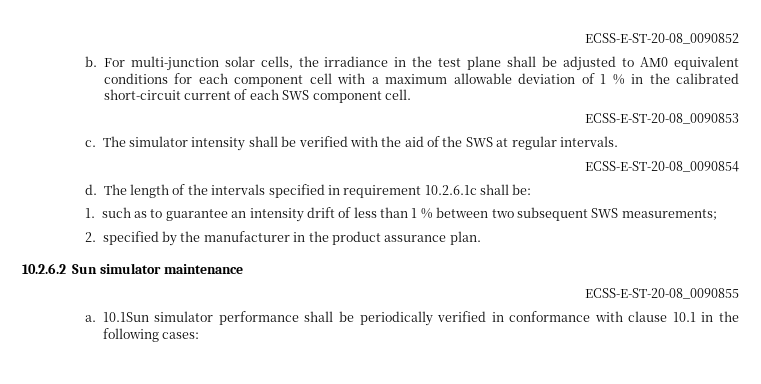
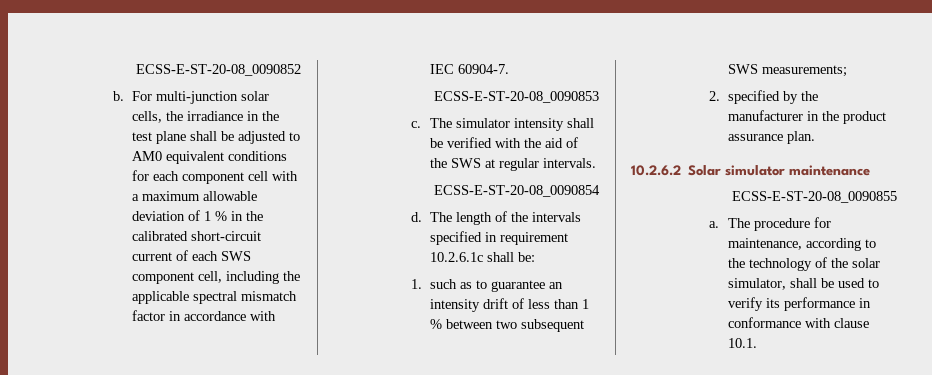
- For multi-junction solar cells, the irradiance in the test plane shall be adjusted to AM0 equivalent conditions for each component cell with a maximum allowable deviation of 1 % in the calibrated short-circuit current of each SWS component cell.
+ For multi-junction solar cells, the irradiance in the test plane shall be adjusted to AM0 equivalent conditions for each component cell with a maximum allowable deviation of 1 % in the calibrated short-circuit current of each SWS component cell, including the applicable spectral mismatch factor in accordance with IEC 60904-7.
- 10.2.6.2 Sun simulator maintenance
+ 10.2.6.2 Solar simulator maintenance
- 10.1Sun simulator performance shall be periodically verified in conformance with clause 10.1 in the following cases:
+ The procedure for maintenance, according to the technology of the solar simulator, shall be used to verify its performance in conformance with clause 10.1.

